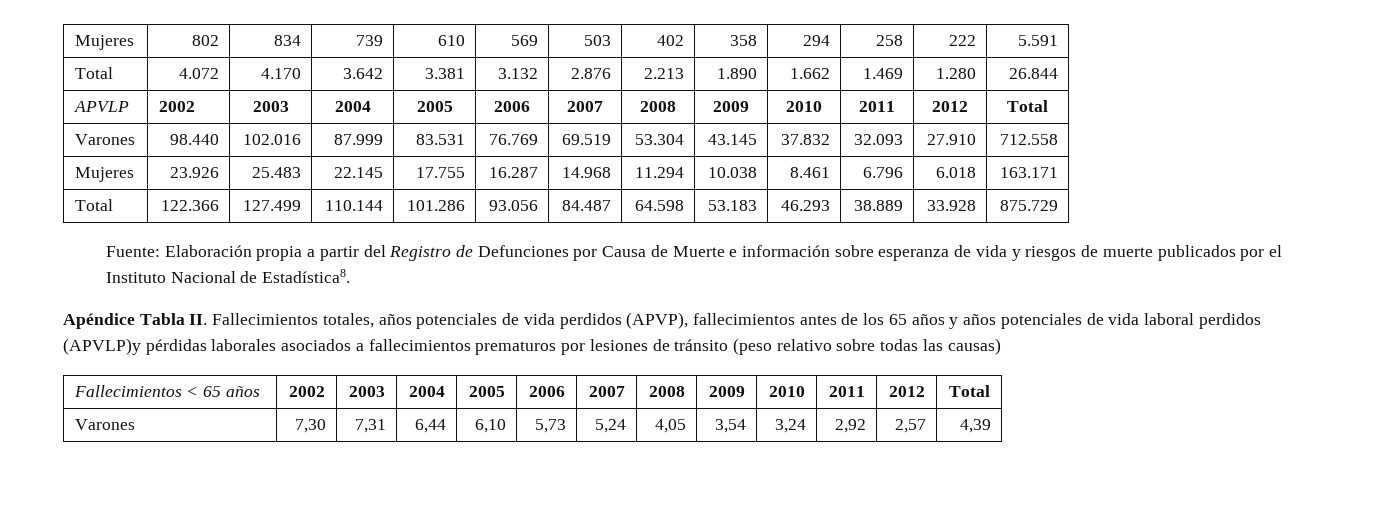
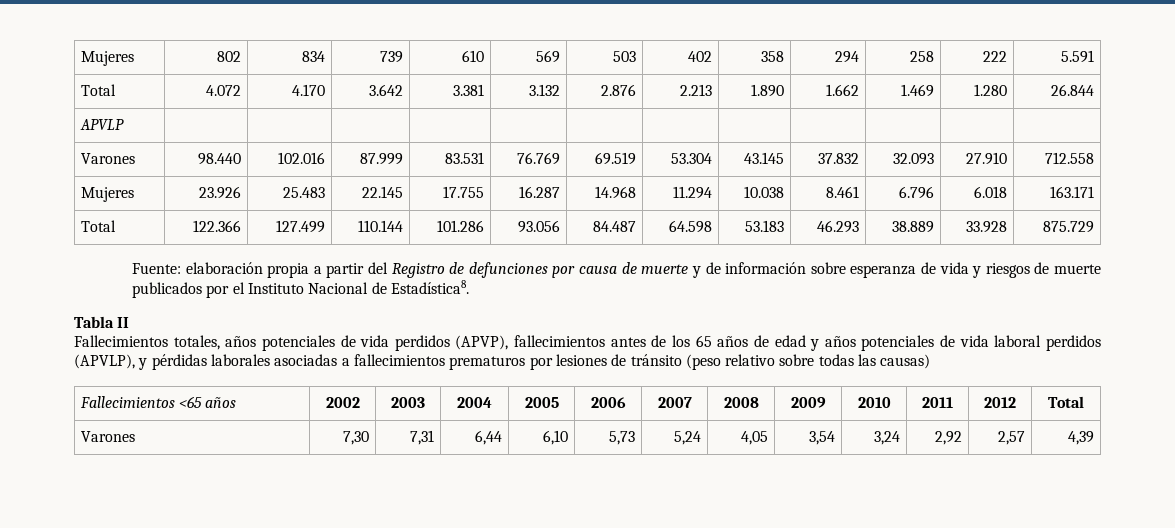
- APVLP | 2002 | 2003 | 2004 | 2005 | 2006 | 2007 | 2008 | 2009 | 2010 | 2011 | 2012 | Total
+ APVLP | | | | | | | | | | | |
- Fuente: Elaboración propia a partir del Registro de Defunciones por Causa de Muerte e información sobre esperanza de vida y riesgos de muerte publicados por el Instituto Nacional de Estadística8.
+ Fuente: elaboración propia a partir del Registro de defunciones por causa de muerte y de información sobre esperanza de vida y riesgos de muerte publicados por el Instituto Nacional de Estadística8.
- Apéndice Tabla II. Fallecimientos totales, años potenciales de vida perdidos (APVP), fallecimientos antes de los 65 años y años potenciales de vida laboral perdidos (APVLP)y pérdidas laborales asociados a fallecimientos prematuros por lesiones de tránsito (peso relativo sobre todas las causas)
+ Tabla II
+ Fallecimientos totales, años potenciales de vida perdidos (APVP), fallecimientos antes de los 65 años de edad y años potenciales de vida laboral perdidos (APVLP), y pérdidas laborales asociadas a fallecimientos prematuros por lesiones de tránsito (peso relativo sobre todas las causas)
- Fallecimientos < 65 años | 2002 | 2003 | 2004 | 2005 | 2006 | 2007 | 2008 | 2009 | 2010 | 2011 | 2012 | Total
+ Fallecimientos <65 años | 2002 | 2003 | 2004 | 2005 | 2006 | 2007 | 2008 | 2009 | 2010 | 2011 | 2012 | Total

